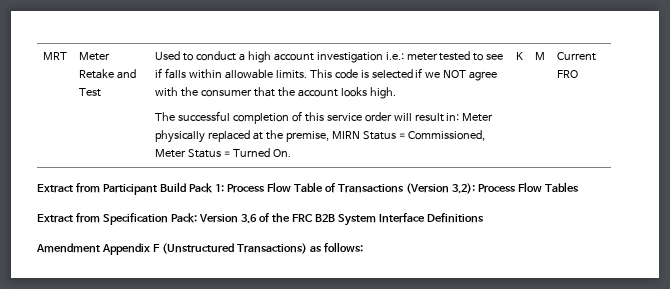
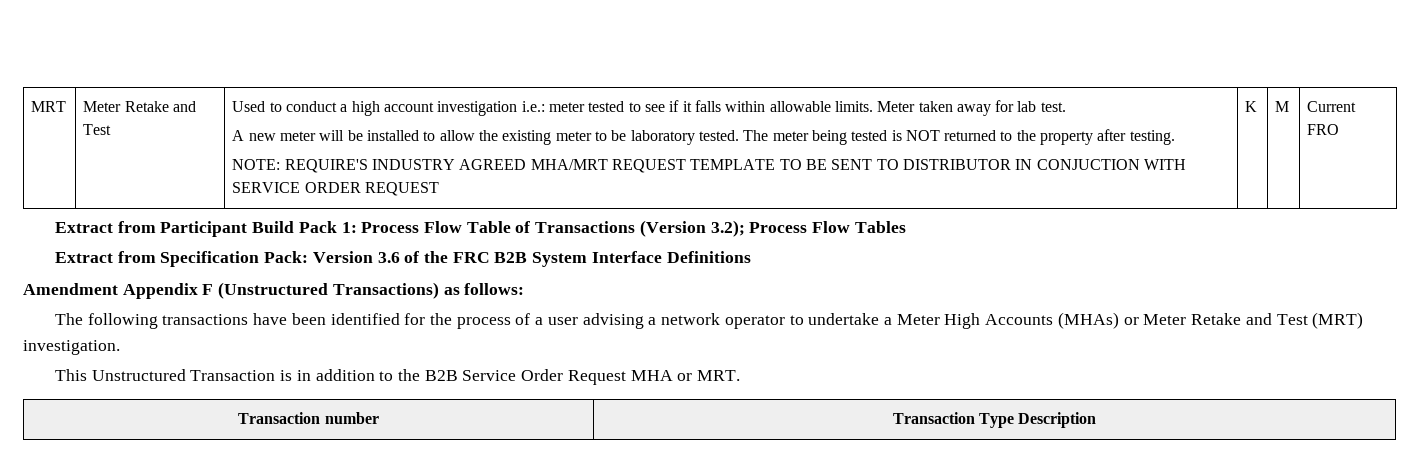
- Used to conduct a high account investigation i.e.: meter tested to see if falls within allowable limits.
+ Used to conduct a high account investigation i.e.: meter tested to see if it falls within allowable limits.
- This code is selected if we NOT agree with the consumer that the account looks high.
- The successful completion of this service order will result in: Meter physically replaced at the premise, MIRN Status = Commissioned, Meter Status = Turned On.
+ Meter taken away for lab test.
+ A new meter will be installed to allow the existing meter to be laboratory tested. The meter being tested is NOT returned to the property after testing.
+ NOTE: REQUIRE'S INDUSTRY AGREED MHA/MRT REQUEST TEMPLATE TO BE SENT TO DISTRIBUTOR IN CONJUCTION WITH SERVICE ORDER REQUEST
+ The following transactions have been identified for the process of a user advising a network operator to undertake a Meter High Accounts (MHAs) or Meter Retake and Test (MRT) investigation.
+ This Unstructured Transaction is in addition to the B2B Service Order Request MHA or MRT.
+ Transaction number | Transaction Type Description

